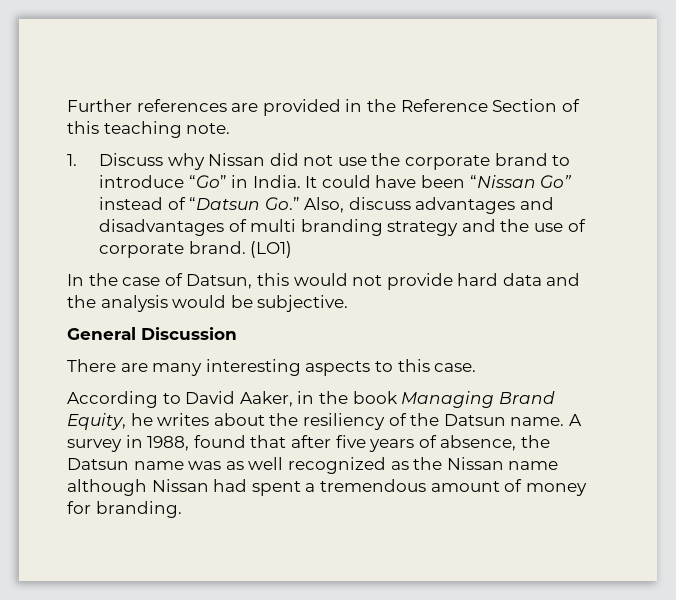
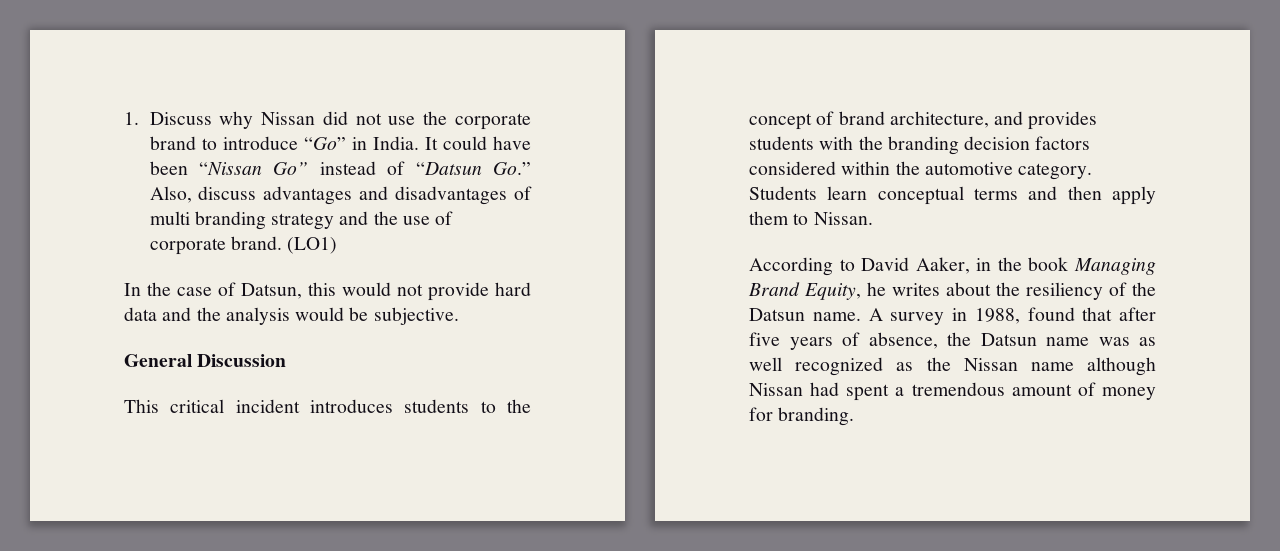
- Further references are provided in the Reference Section of this teaching note.
- There are many interesting aspects to this case.
+ This critical incident introduces students to the concept of brand architecture, and provides students with the branding decision factors considered within the automotive category. Students learn conceptual terms and then apply them to Nissan.

